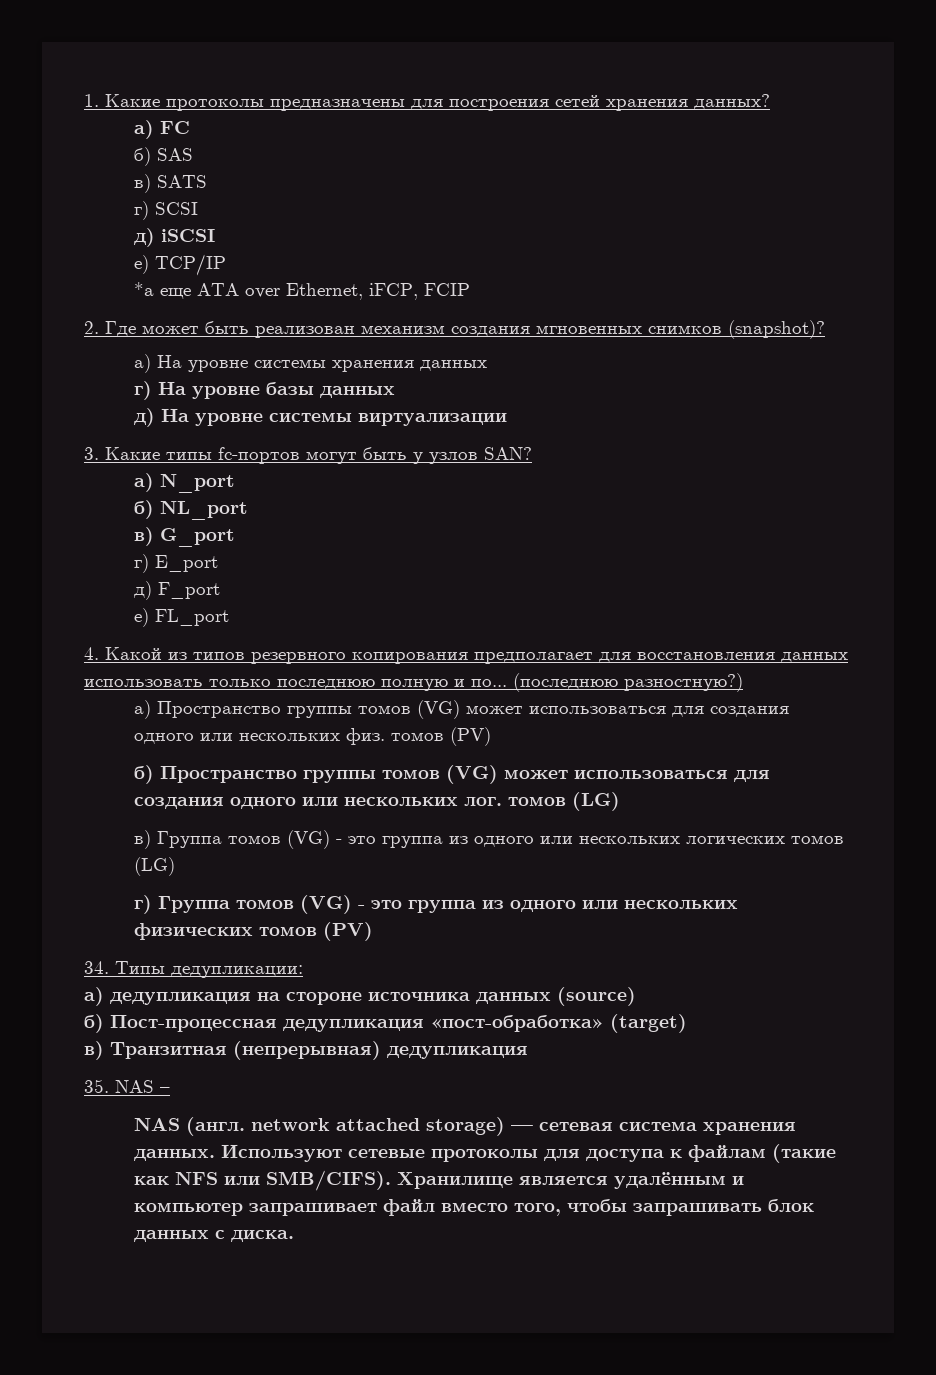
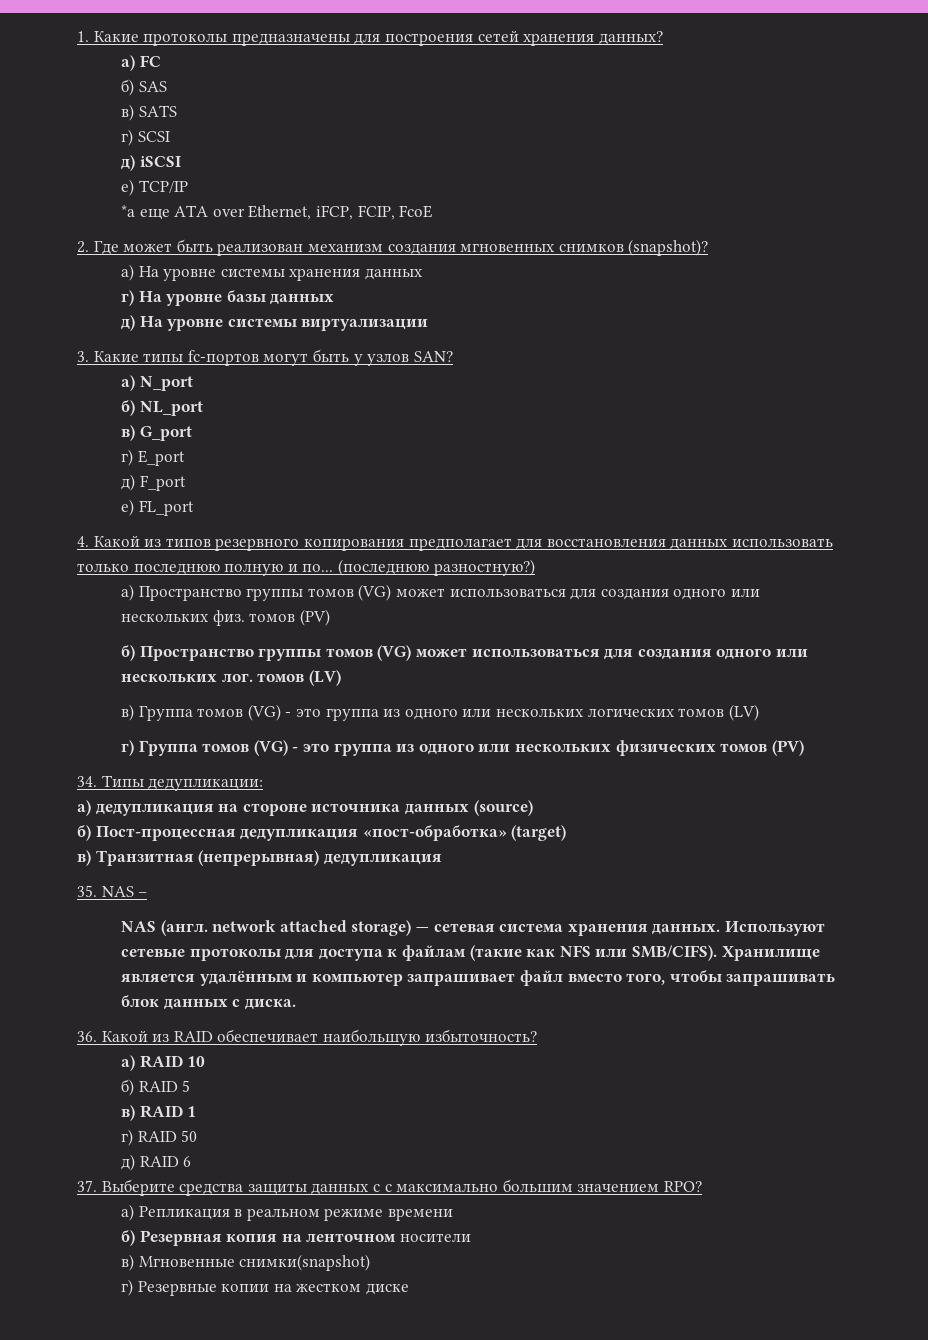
- *а еще ATA over Ethernet, iFCP, FCIP
+ *а еще ATA over Ethernet, iFCP, FCIP, FcoE
- б) Пространство группы томов (VG) может использоваться для создания одного или нескольких лог. томов (LG)
+ б) Пространство группы томов (VG) может использоваться для создания одного или нескольких лог. томов (LV)
- в) Группа томов (VG) - это группа из одного или нескольких логических томов (LG)
+ в) Группа томов (VG) - это группа из одного или нескольких логических томов (LV)
+ 36. Какой из RAID обеспечивает наибольшую избыточность?
+ а) RAID 10
+ б) RAID 5
+ в) RAID 1
+ г) RAID 50
+ д) RAID 6
+ 37. Выберите средства защиты данных с с максимально большим значением RPO?
+ а) Репликация в реальном режиме времени
+ б) Резервная копия на ленточном носители
+ в) Мгновенные снимки(snapshot)
+ г) Резервные копии на жестком диске

